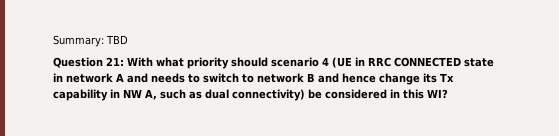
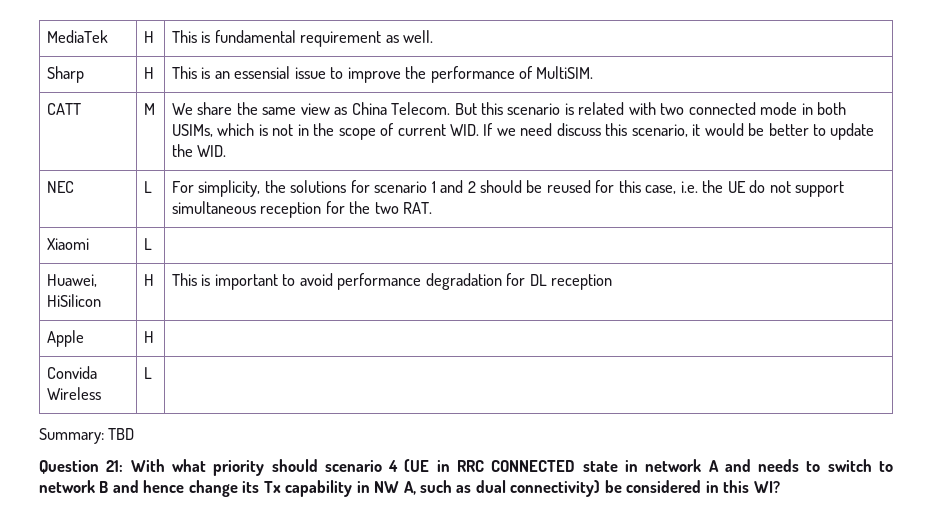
+ MediaTek | H | This is fundamental requirement as well.
+ Sharp | H | This is an essensial issue to improve the performance of MultiSIM.
+ CATT | M | We share the same view as China Telecom. But this scenario is related with two connected mode in both USIMs, which is not in the scope of current WID. If we need discuss this scenario, it would be better to update the WID.
+ NEC | L | For simplicity, the solutions for scenario 1 and 2 should be reused for this case, i.e. the UE do not support simultaneous reception for the two RAT.
+ Xiaomi | L |
+ Huawei, HiSilicon | H | This is important to avoid performance degradation for DL reception
+ Apple | H |
+ Convida Wireless | L |

